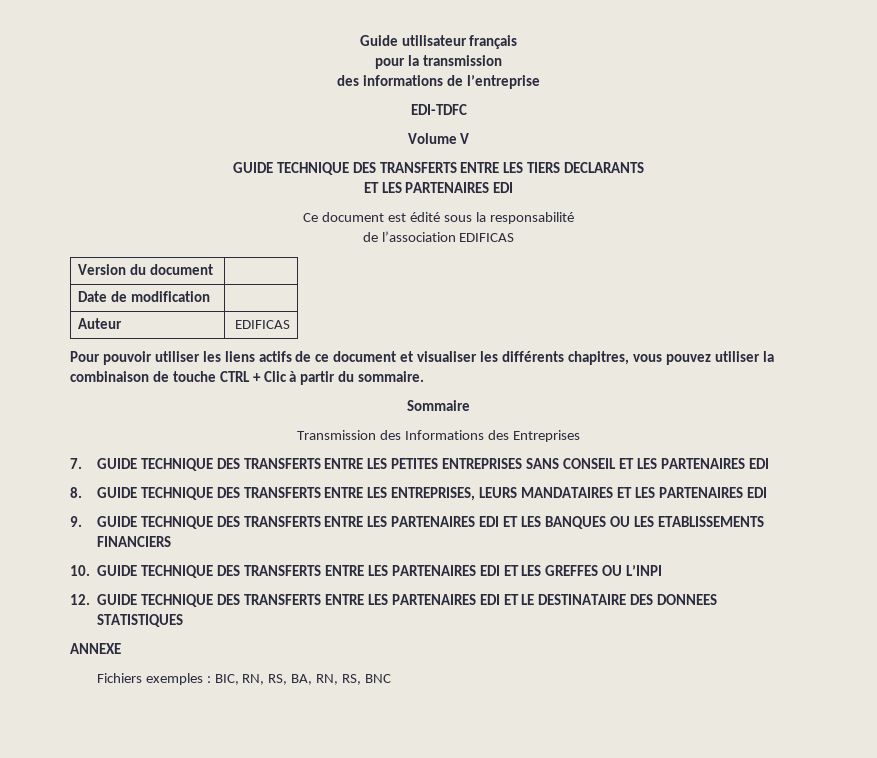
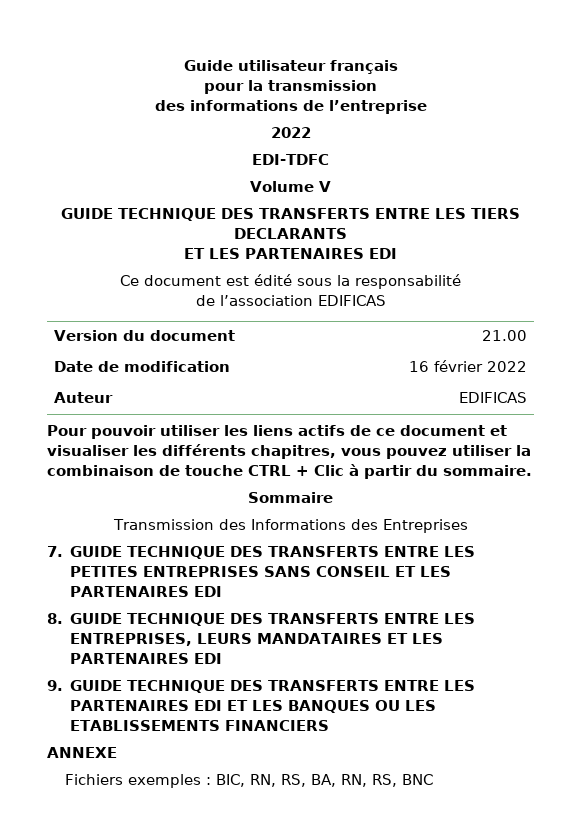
  des informations de l’entreprise
+ 2022
- Version du document |
+ Version du document | 21.00
- Date de modification |
+ Date de modification | 16 février 2022
- 10. GUIDE TECHNIQUE DES TRANSFERTS ENTRE LES PARTENAIRES EDI ET LES GREFFES OU L’INPI
- 12. GUIDE TECHNIQUE DES TRANSFERTS ENTRE LES PARTENAIRES EDI ET LE DESTINATAIRE DES DONNEES STATISTIQUES

